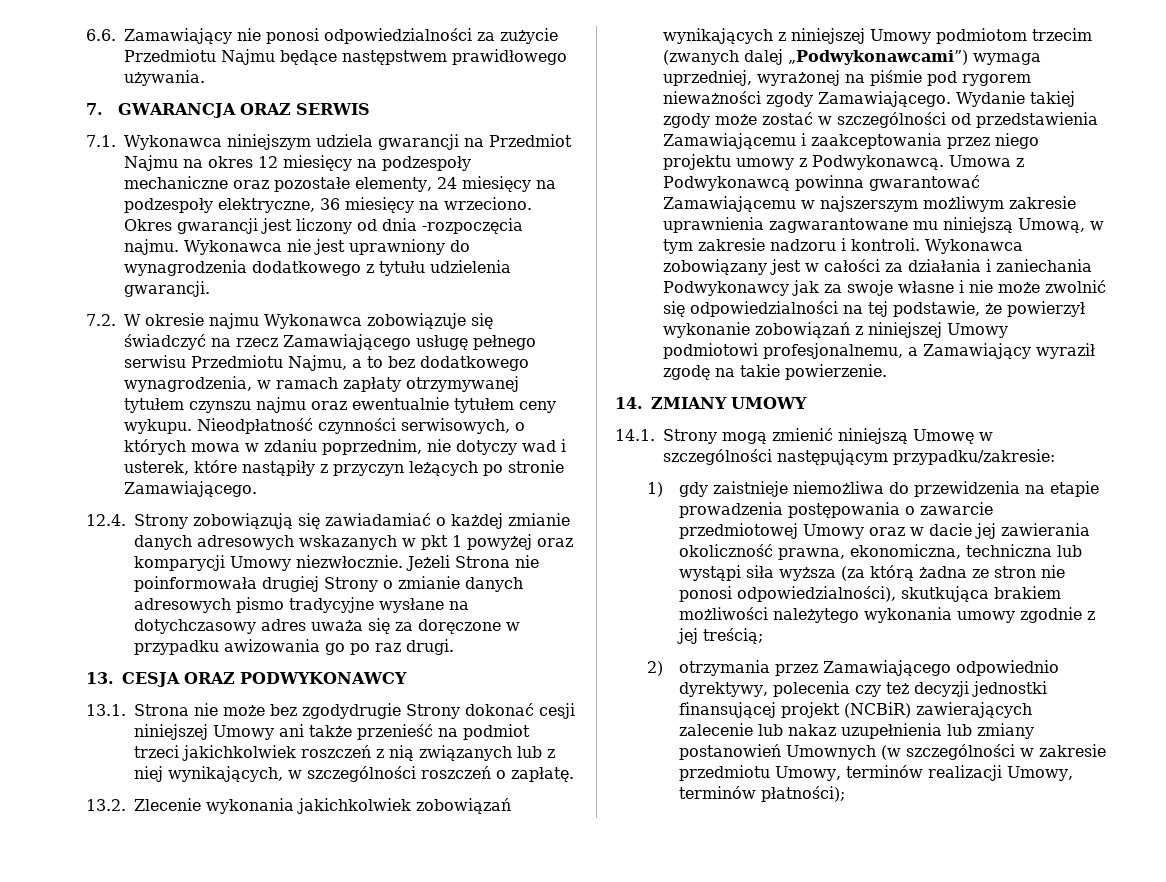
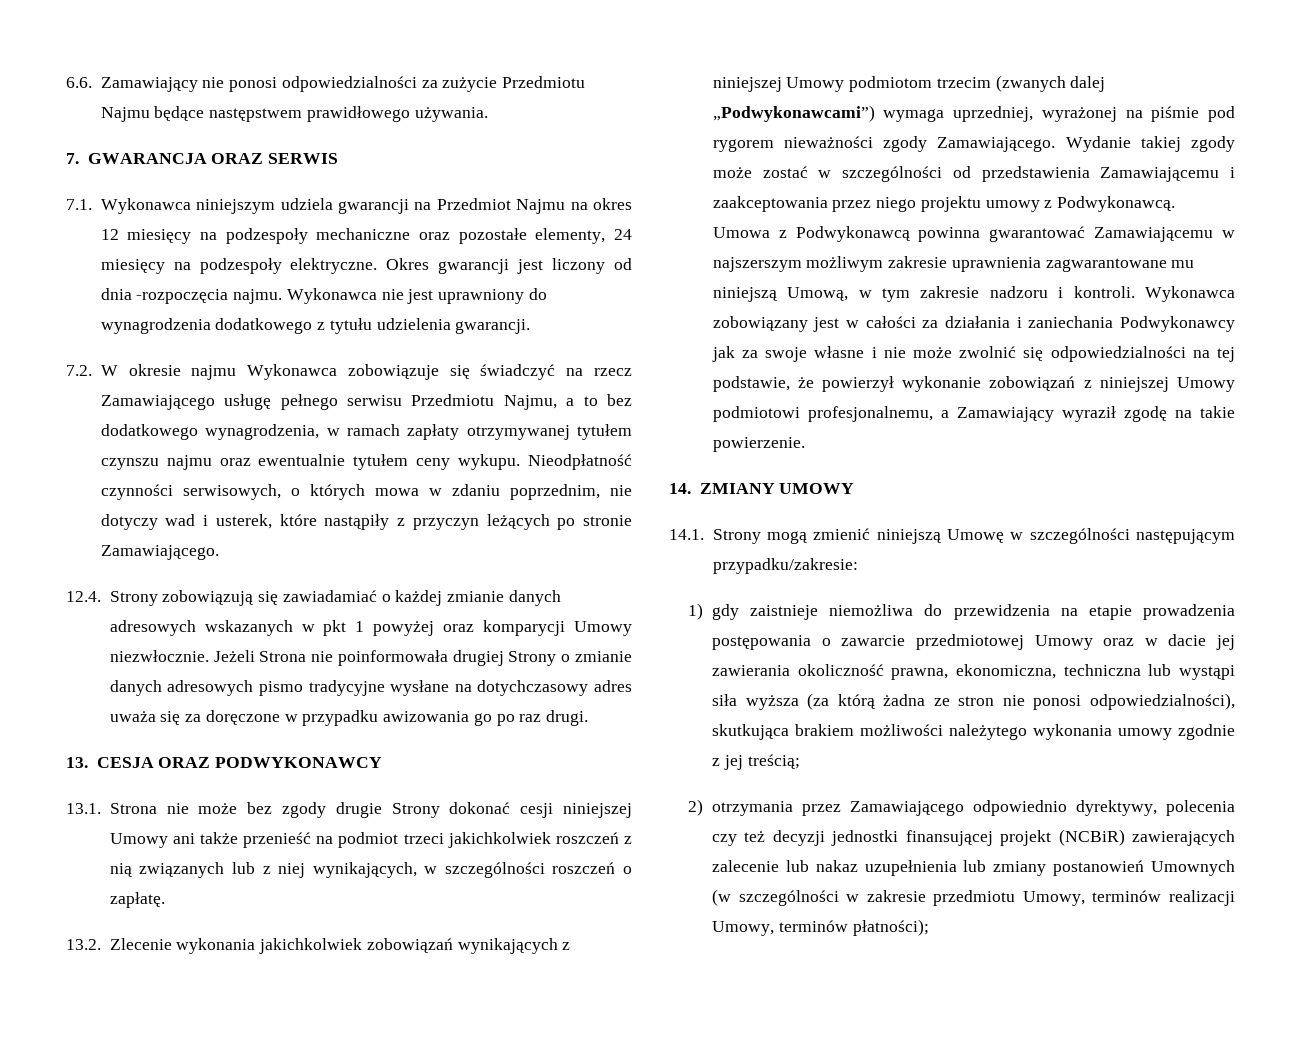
- 7.1. Wykonawca niniejszym udziela gwarancji na Przedmiot Najmu na okres 12 miesięcy na podzespoły mechaniczne oraz pozostałe elementy, 24 miesięcy na podzespoły elektryczne, 36 miesięcy na wrzeciono.
+ 7.1. Wykonawca niniejszym udziela gwarancji na Przedmiot Najmu na okres 12 miesięcy na podzespoły mechaniczne oraz pozostałe elementy, 24 miesięcy na podzespoły elektryczne.
- 13.1. Strona nie może bez zgodydrugie Strony dokonać cesji niniejszej Umowy ani także przenieść na podmiot trzeci jakichkolwiek roszczeń z nią związanych lub z niej wynikających, w szczególności roszczeń o zapłatę.
+ 13.1. Strona nie może bez zgody drugie Strony dokonać cesji niniejszej Umowy ani także przenieść na podmiot trzeci jakichkolwiek roszczeń z nią związanych lub z niej wynikających, w szczególności roszczeń o zapłatę.

